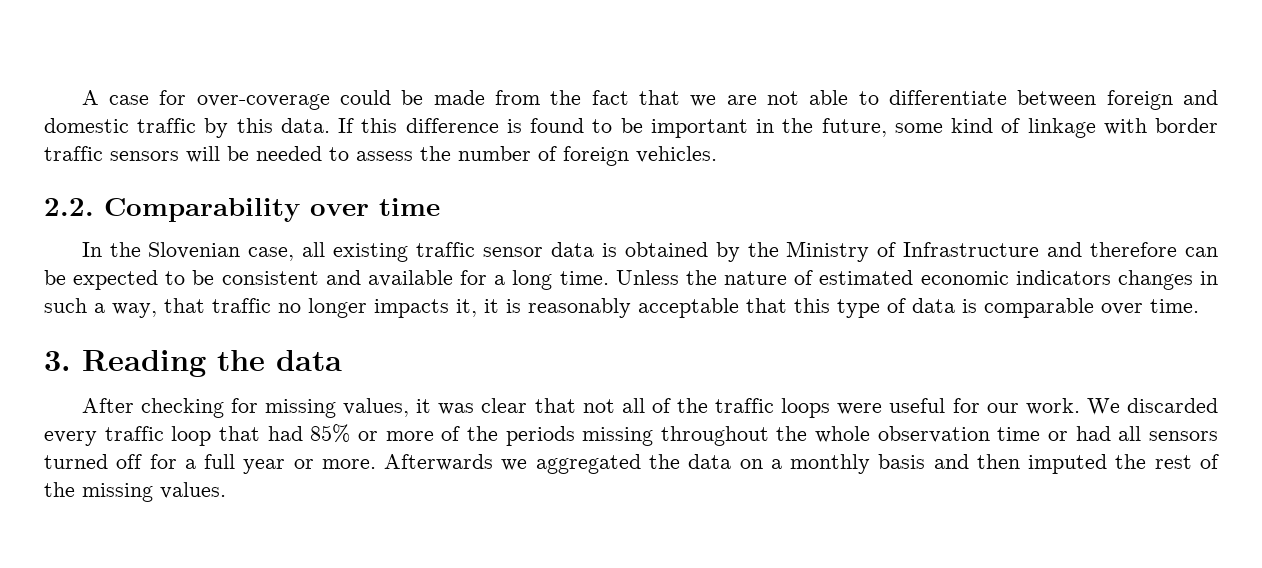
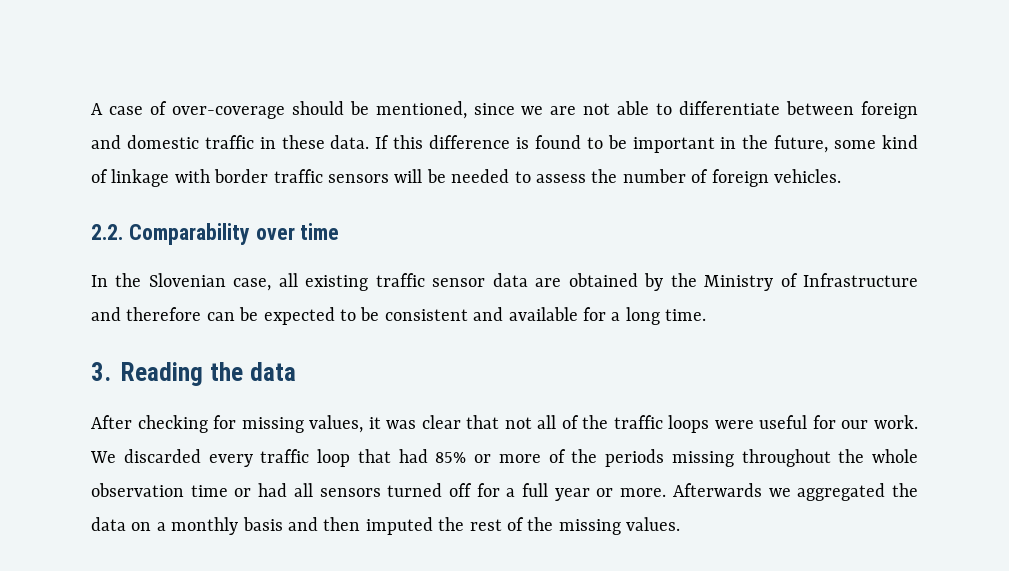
- A case for over-coverage could be made from the fact that we are not able to differentiate between foreign and domestic traffic by this data.
+ A case of over-coverage should be mentioned, since we are not able to differentiate between foreign and domestic traffic in these data.
- In the Slovenian case, all existing traffic sensor data is obtained by the Ministry of Infrastructure and therefore can be expected to be consistent and available for a long time. Unless the nature of estimated economic indicators changes in such a way, that traffic no longer impacts it, it is reasonably acceptable that this type of data is comparable over time.
+ In the Slovenian case, all existing traffic sensor data are obtained by the Ministry of Infrastructure and therefore can be expected to be consistent and available for a long time.

